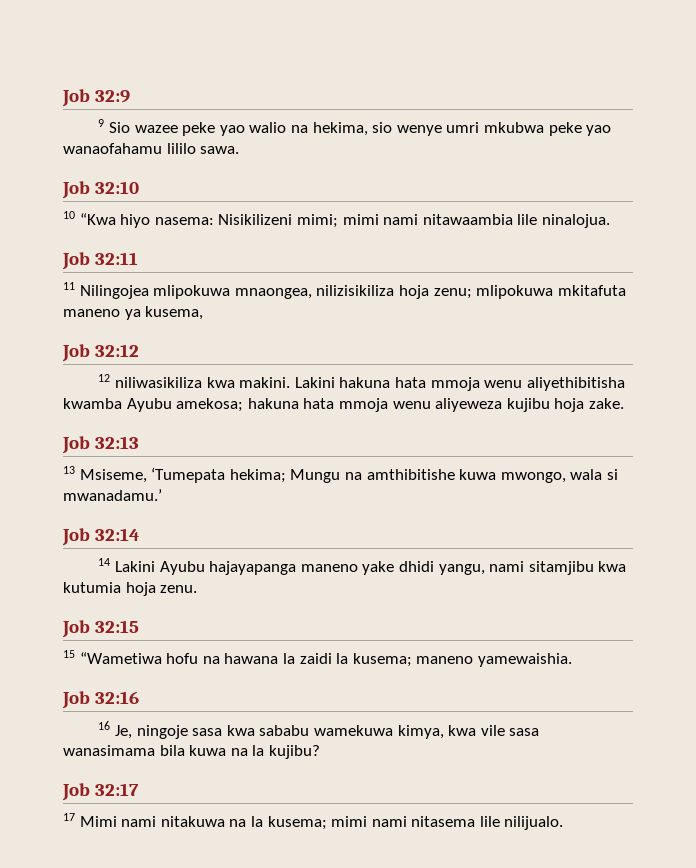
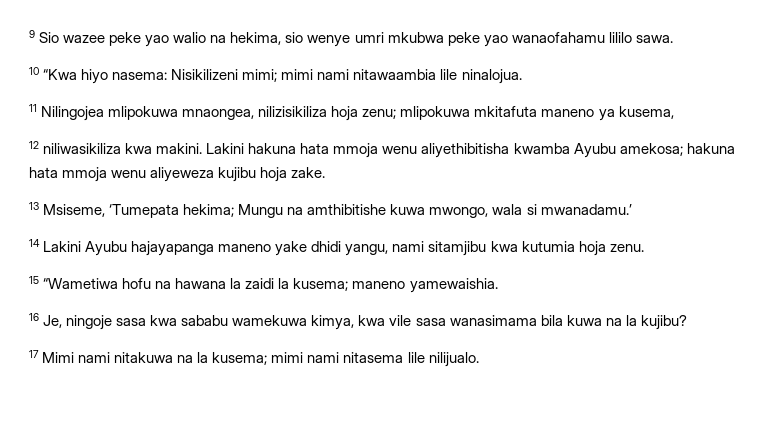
- Job 32:9
- Job 32:10
- Job 32:11
- Job 32:12
- Job 32:13
- Job 32:14
- Job 32:15
- Job 32:16
- Job 32:17

